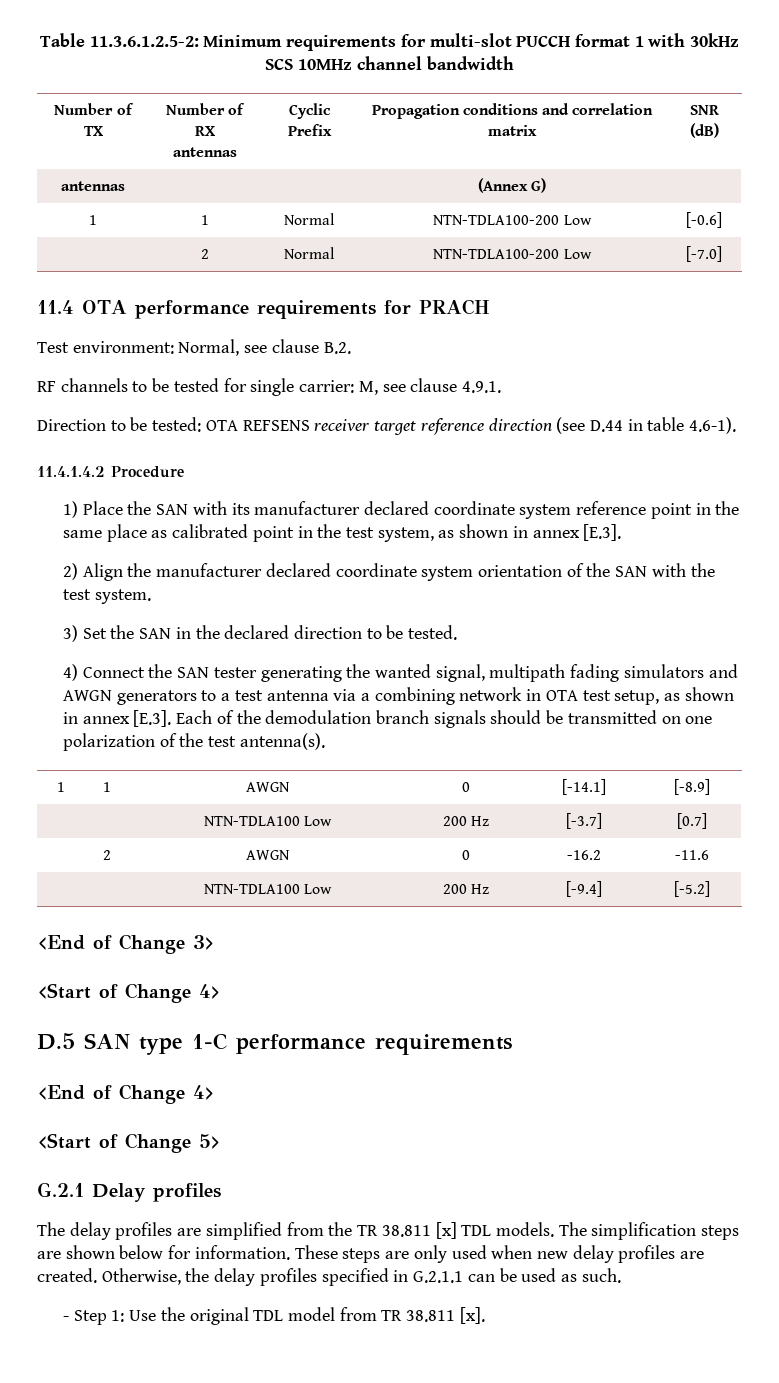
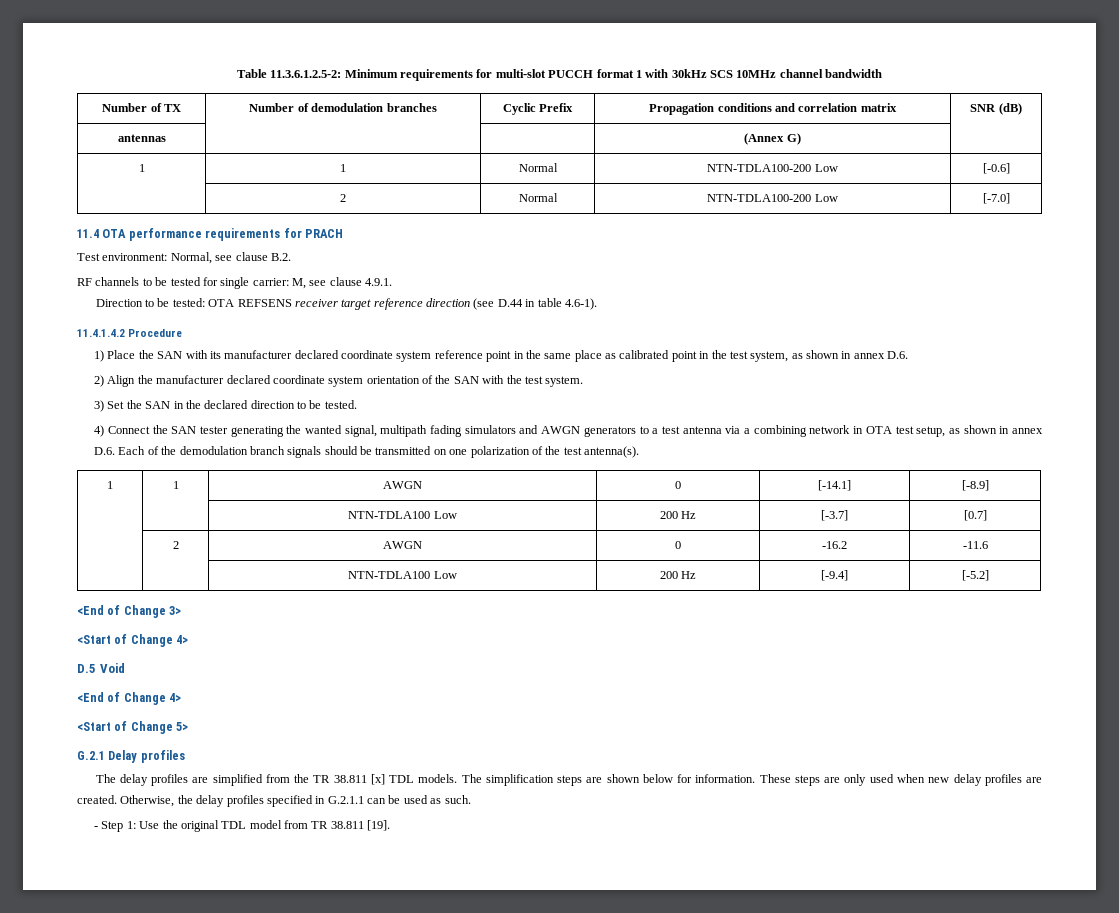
- Number of TX | Number of RX
- antennas | Cyclic Prefix | Propagation conditions and correlation matrix | SNR (dB)
+ Number of TX | Number of demodulation branches | Cyclic Prefix | Propagation conditions and correlation matrix | SNR (dB)
- 1) Place the SAN with its manufacturer declared coordinate system reference point in the same place as calibrated point in the test system, as shown in annex [E.3].
+ 1) Place the SAN with its manufacturer declared coordinate system reference point in the same place as calibrated point in the test system, as shown in annex D.6.
- 4) Connect the SAN tester generating the wanted signal, multipath fading simulators and AWGN generators to a test antenna via a combining network in OTA test setup, as shown in annex [E.3]. Each of the demodulation branch signals should be transmitted on one polarization of the test antenna(s).
+ 4) Connect the SAN tester generating the wanted signal, multipath fading simulators and AWGN generators to a test antenna via a combining network in OTA test setup, as shown in annex D.6. Each of the demodulation branch signals should be transmitted on one polarization of the test antenna(s).
- D.5 SAN type 1-C performance requirements
+ D.5 Void
- - Step 1: Use the original TDL model from TR 38.811 [x].
+ - Step 1: Use the original TDL model from TR 38.811 [19].

